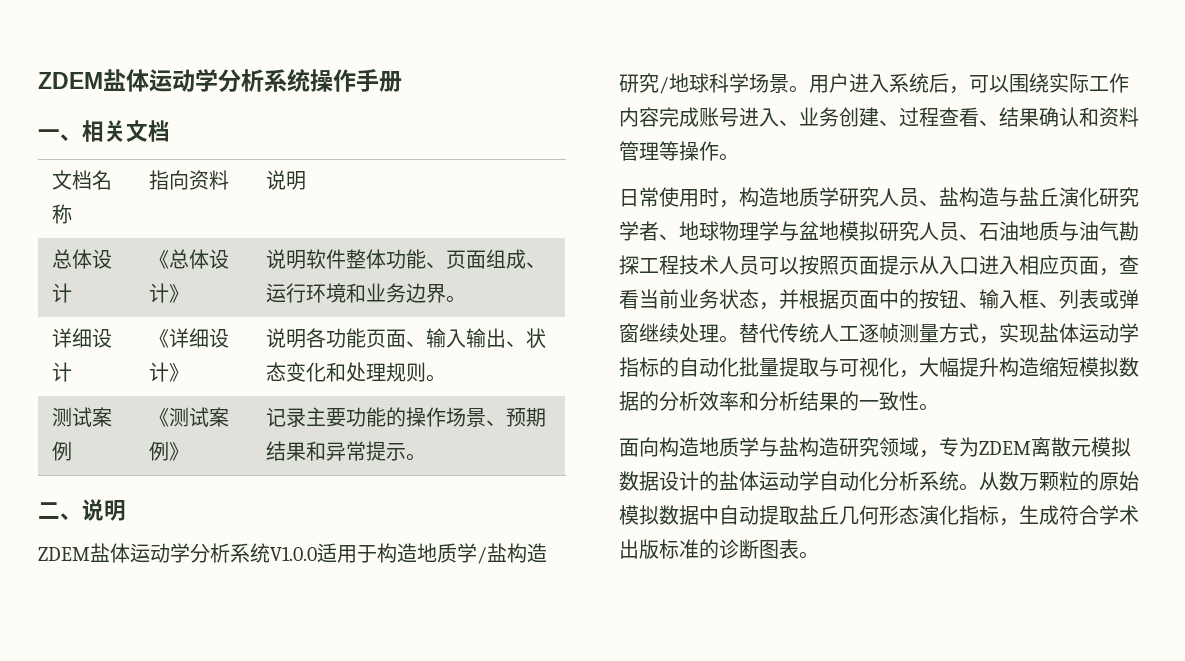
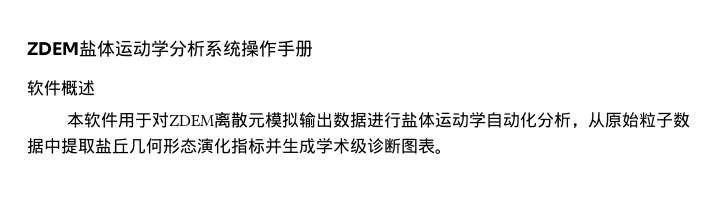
- 一、相关文档
- 文档名称 | 指向资料 | 说明
- 总体设计 | 《总体设计》 | 说明软件整体功能、页面组成、运行环境和业务边界。
- 详细设计 | 《详细设计》 | 说明各功能页面、输入输出、状态变化和处理规则。
- 测试案例 | 《测试案例》 | 记录主要功能的操作场景、预期结果和异常提示。
- 二、说明
- ZDEM盐体运动学分析系统V1.0.0适用于构造地质学/盐构造研究/地球科学场景。用户进入系统后，可以围绕实际工作内容完成账号进入、业务创建、过程查看、结果确认和资料管理等操作。
- 日常使用时，构造地质学研究人员、盐构造与盐丘演化研究学者、地球物理学与盆地模拟研究人员、石油地质与油气勘探工程技术人员可以按照页面提示从入口进入相应页面，查看当前业务状态，并根据页面中的按钮、输入框、列表或弹窗继续处理。替代传统人工逐帧测量方式，实现盐体运动学指标的自动化批量提取与可视化，大幅提升构造缩短模拟数据的分析效率和分析结果的一致性。
- 面向构造地质学与盐构造研究领域，专为ZDEM离散元模拟数据设计的盐体运动学自动化分析系统。从数万颗粒的原始模拟数据中自动提取盐丘几何形态演化指标，生成符合学术出版标准的诊断图表。
+ 软件概述
+ 本软件用于对ZDEM离散元模拟输出数据进行盐体运动学自动化分析，从原始粒子数据中提取盐丘几何形态演化指标并生成学术级诊断图表。

